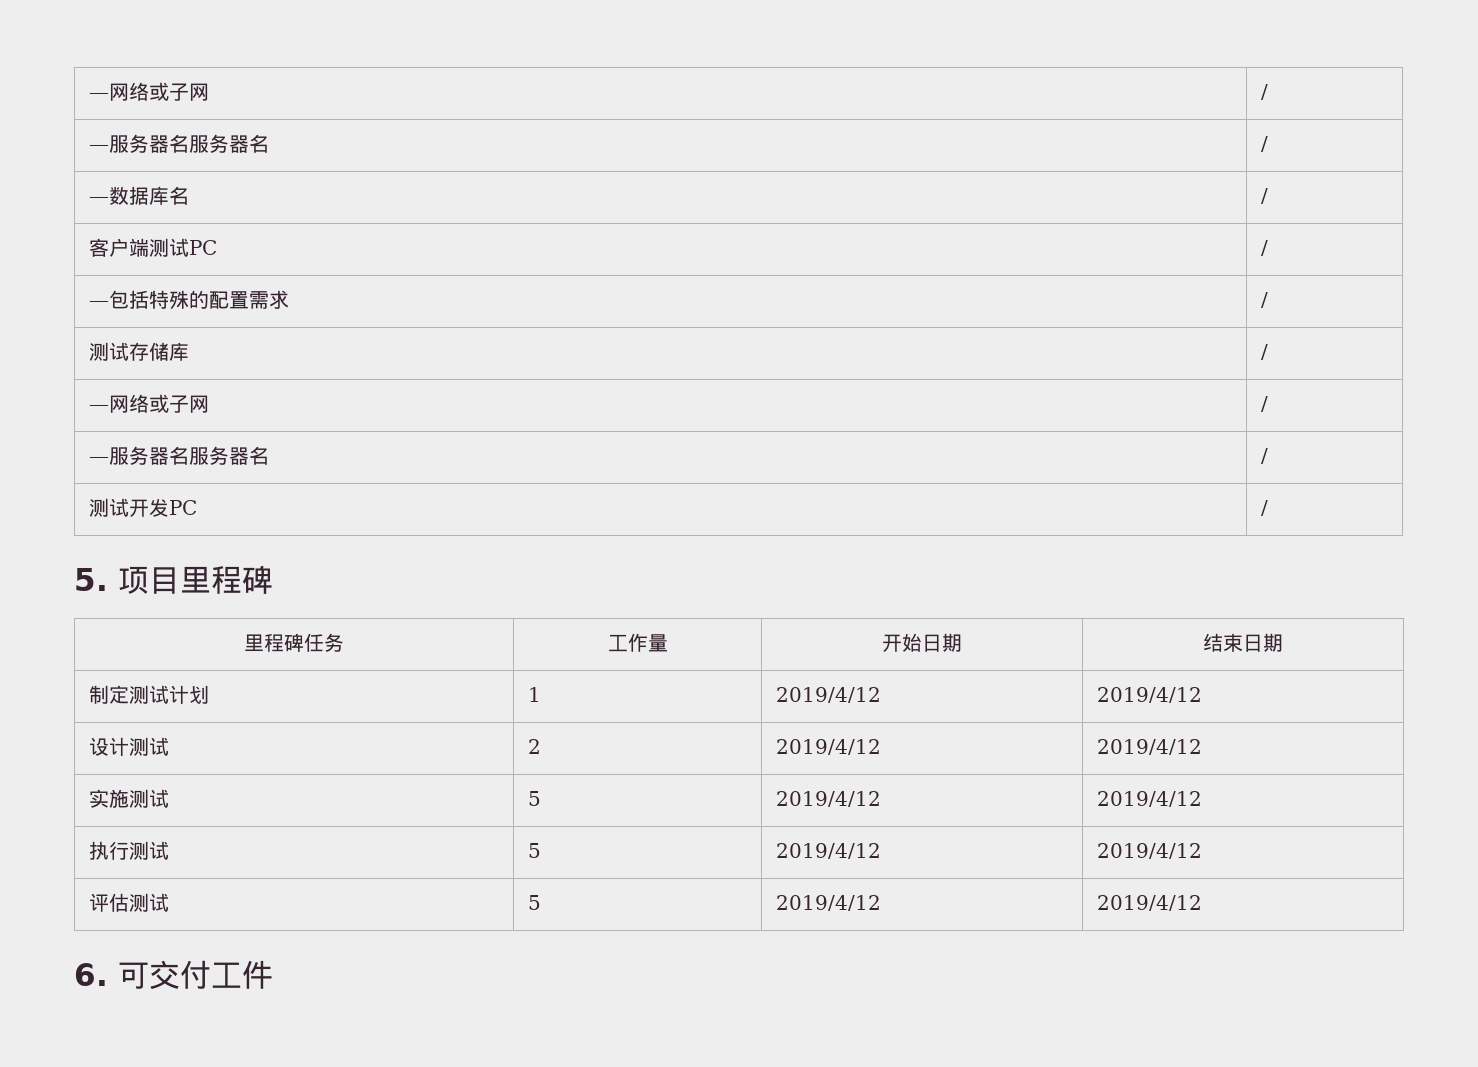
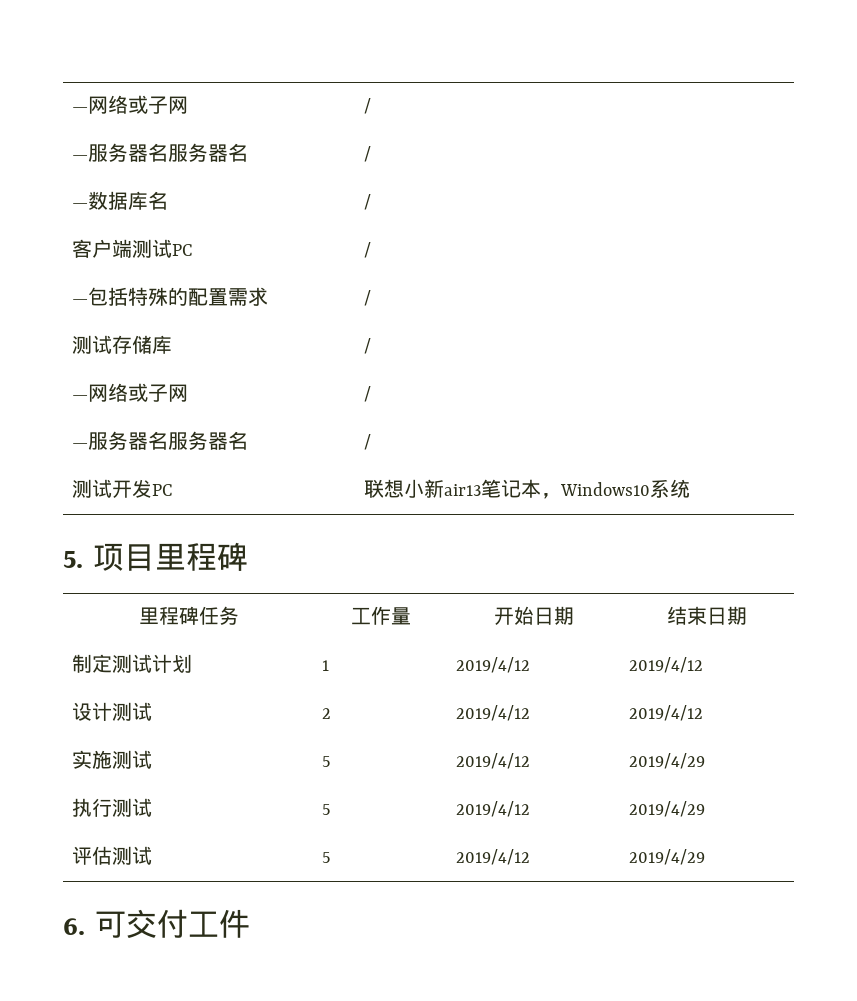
- 测试开发PC | /
+ 测试开发PC | 联想小新air13笔记本，Windows10系统
- 实施测试 | 5 | 2019/4/12 | 2019/4/12
+ 实施测试 | 5 | 2019/4/12 | 2019/4/29
- 执行测试 | 5 | 2019/4/12 | 2019/4/12
+ 执行测试 | 5 | 2019/4/12 | 2019/4/29
- 评估测试 | 5 | 2019/4/12 | 2019/4/12
+ 评估测试 | 5 | 2019/4/12 | 2019/4/29

